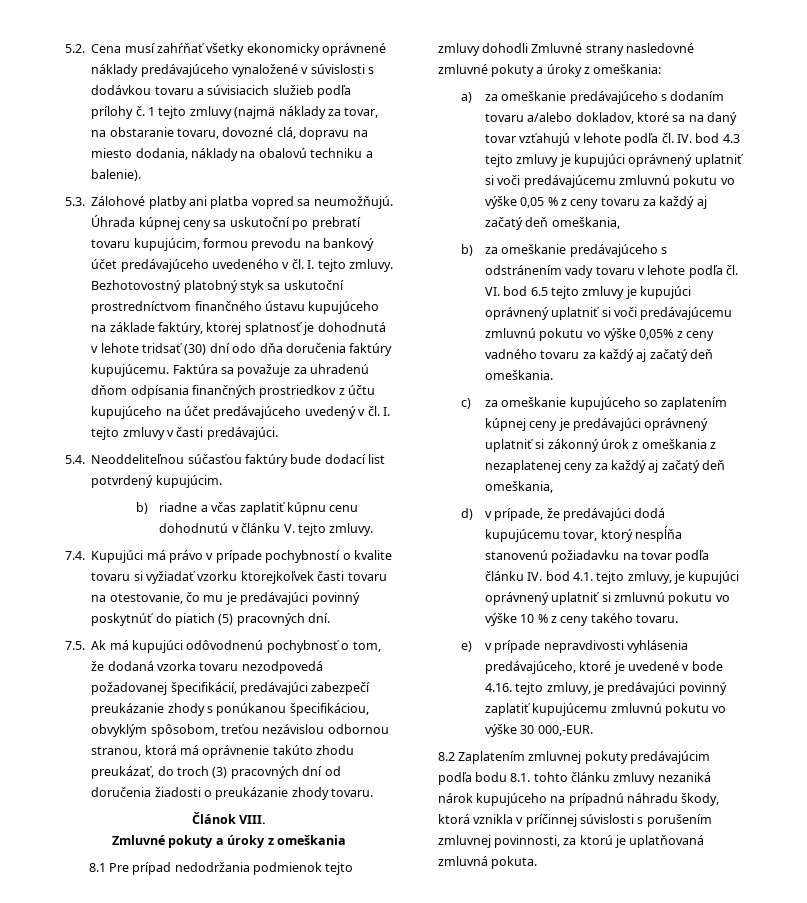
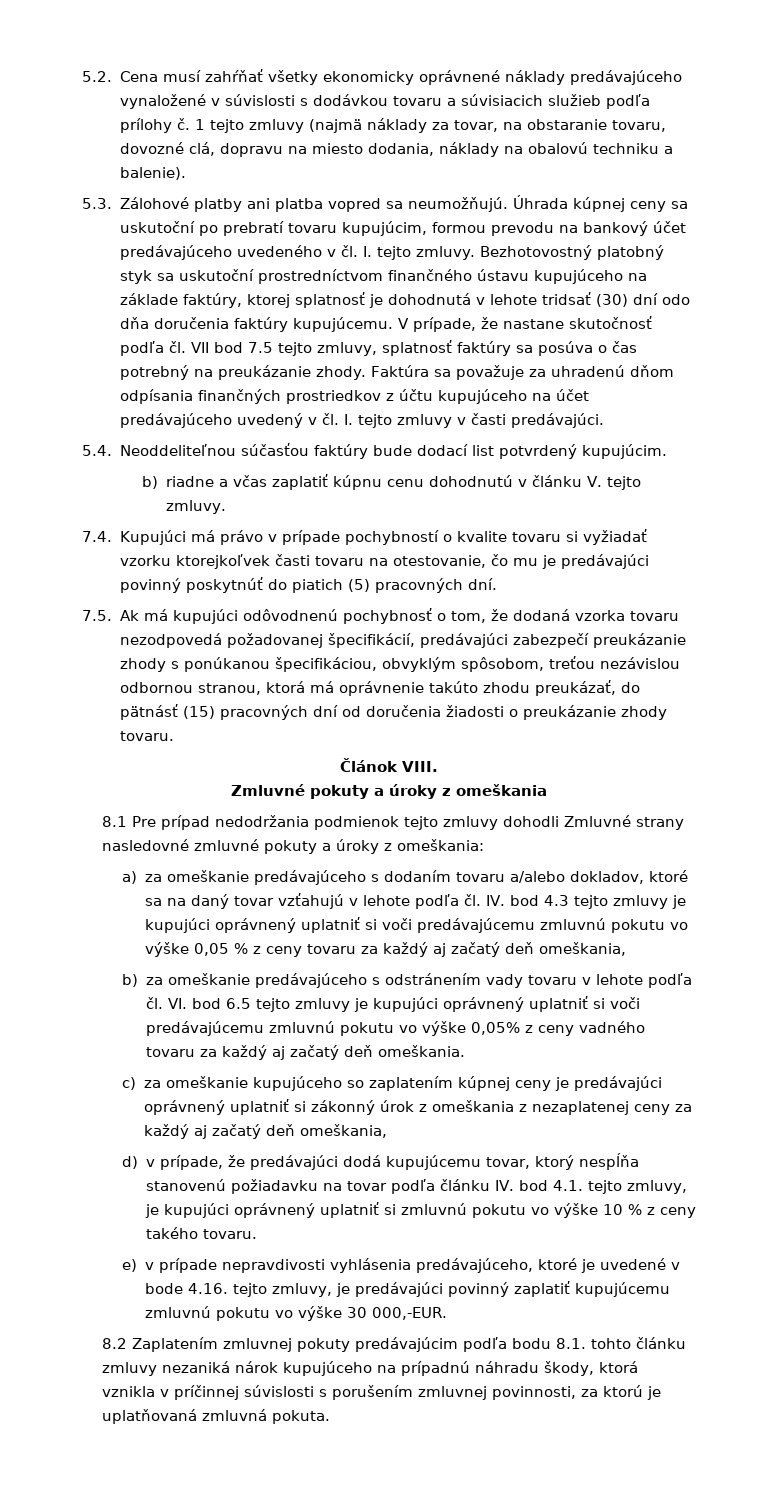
+ V prípade, že nastane skutočnosť podľa čl. VII bod 7.5 tejto zmluvy, splatnosť faktúry sa posúva o čas potrebný na preukázanie zhody.
- 7.5. Ak má kupujúci odôvodnenú pochybnosť o tom, že dodaná vzorka tovaru nezodpovedá požadovanej špecifikácií, predávajúci zabezpečí preukázanie zhody s ponúkanou špecifikáciou, obvyklým spôsobom, treťou nezávislou odbornou stranou, ktorá má oprávnenie takúto zhodu preukázať, do troch (3) pracovných dní od doručenia žiadosti o preukázanie zhody tovaru.
+ 7.5. Ak má kupujúci odôvodnenú pochybnosť o tom, že dodaná vzorka tovaru nezodpovedá požadovanej špecifikácií, predávajúci zabezpečí preukázanie zhody s ponúkanou špecifikáciou, obvyklým spôsobom, treťou nezávislou odbornou stranou, ktorá má oprávnenie takúto zhodu preukázať, do pätnásť (15) pracovných dní od doručenia žiadosti o preukázanie zhody tovaru.

